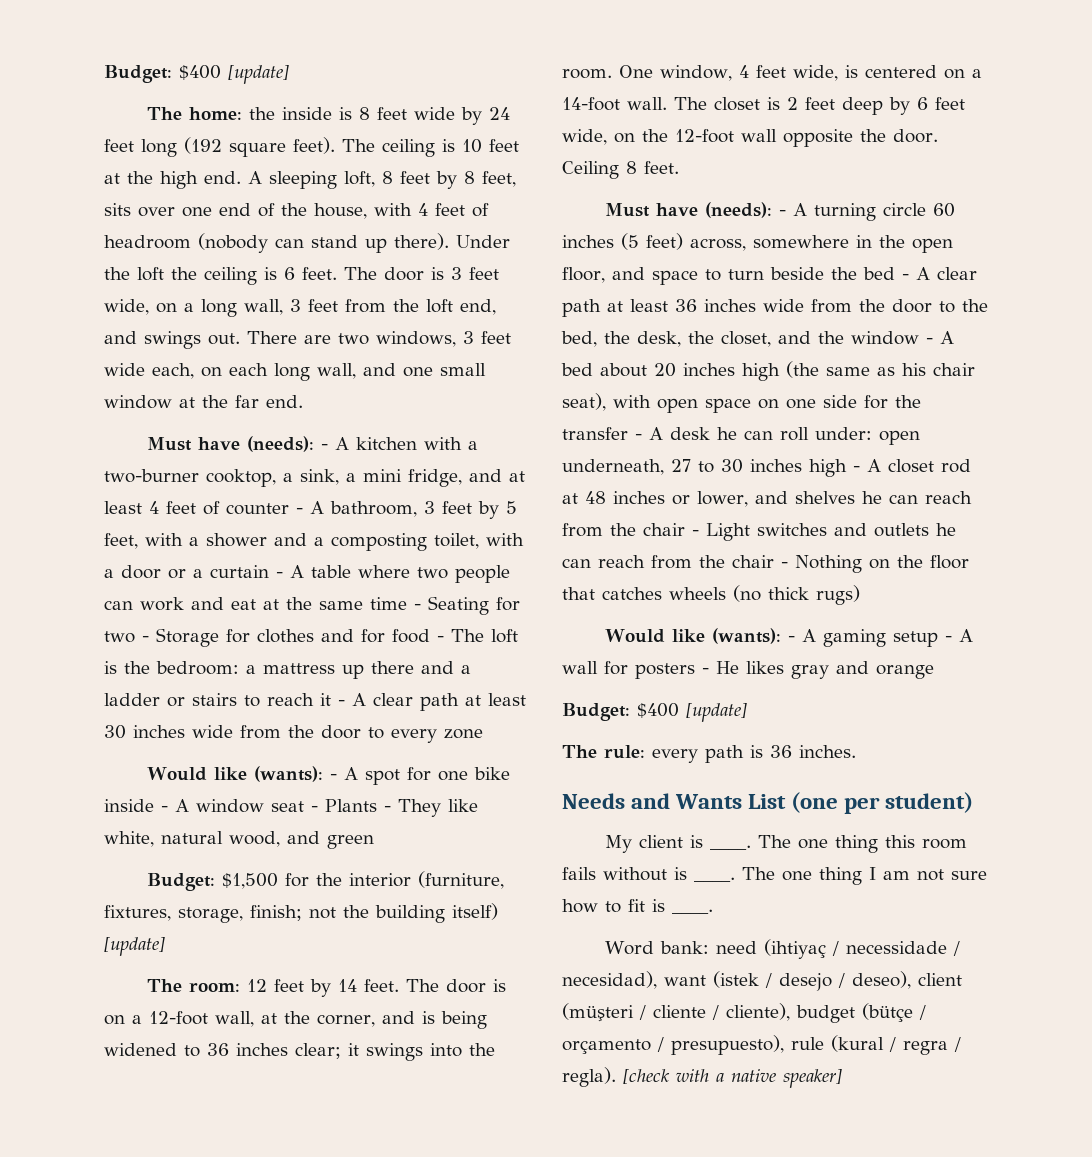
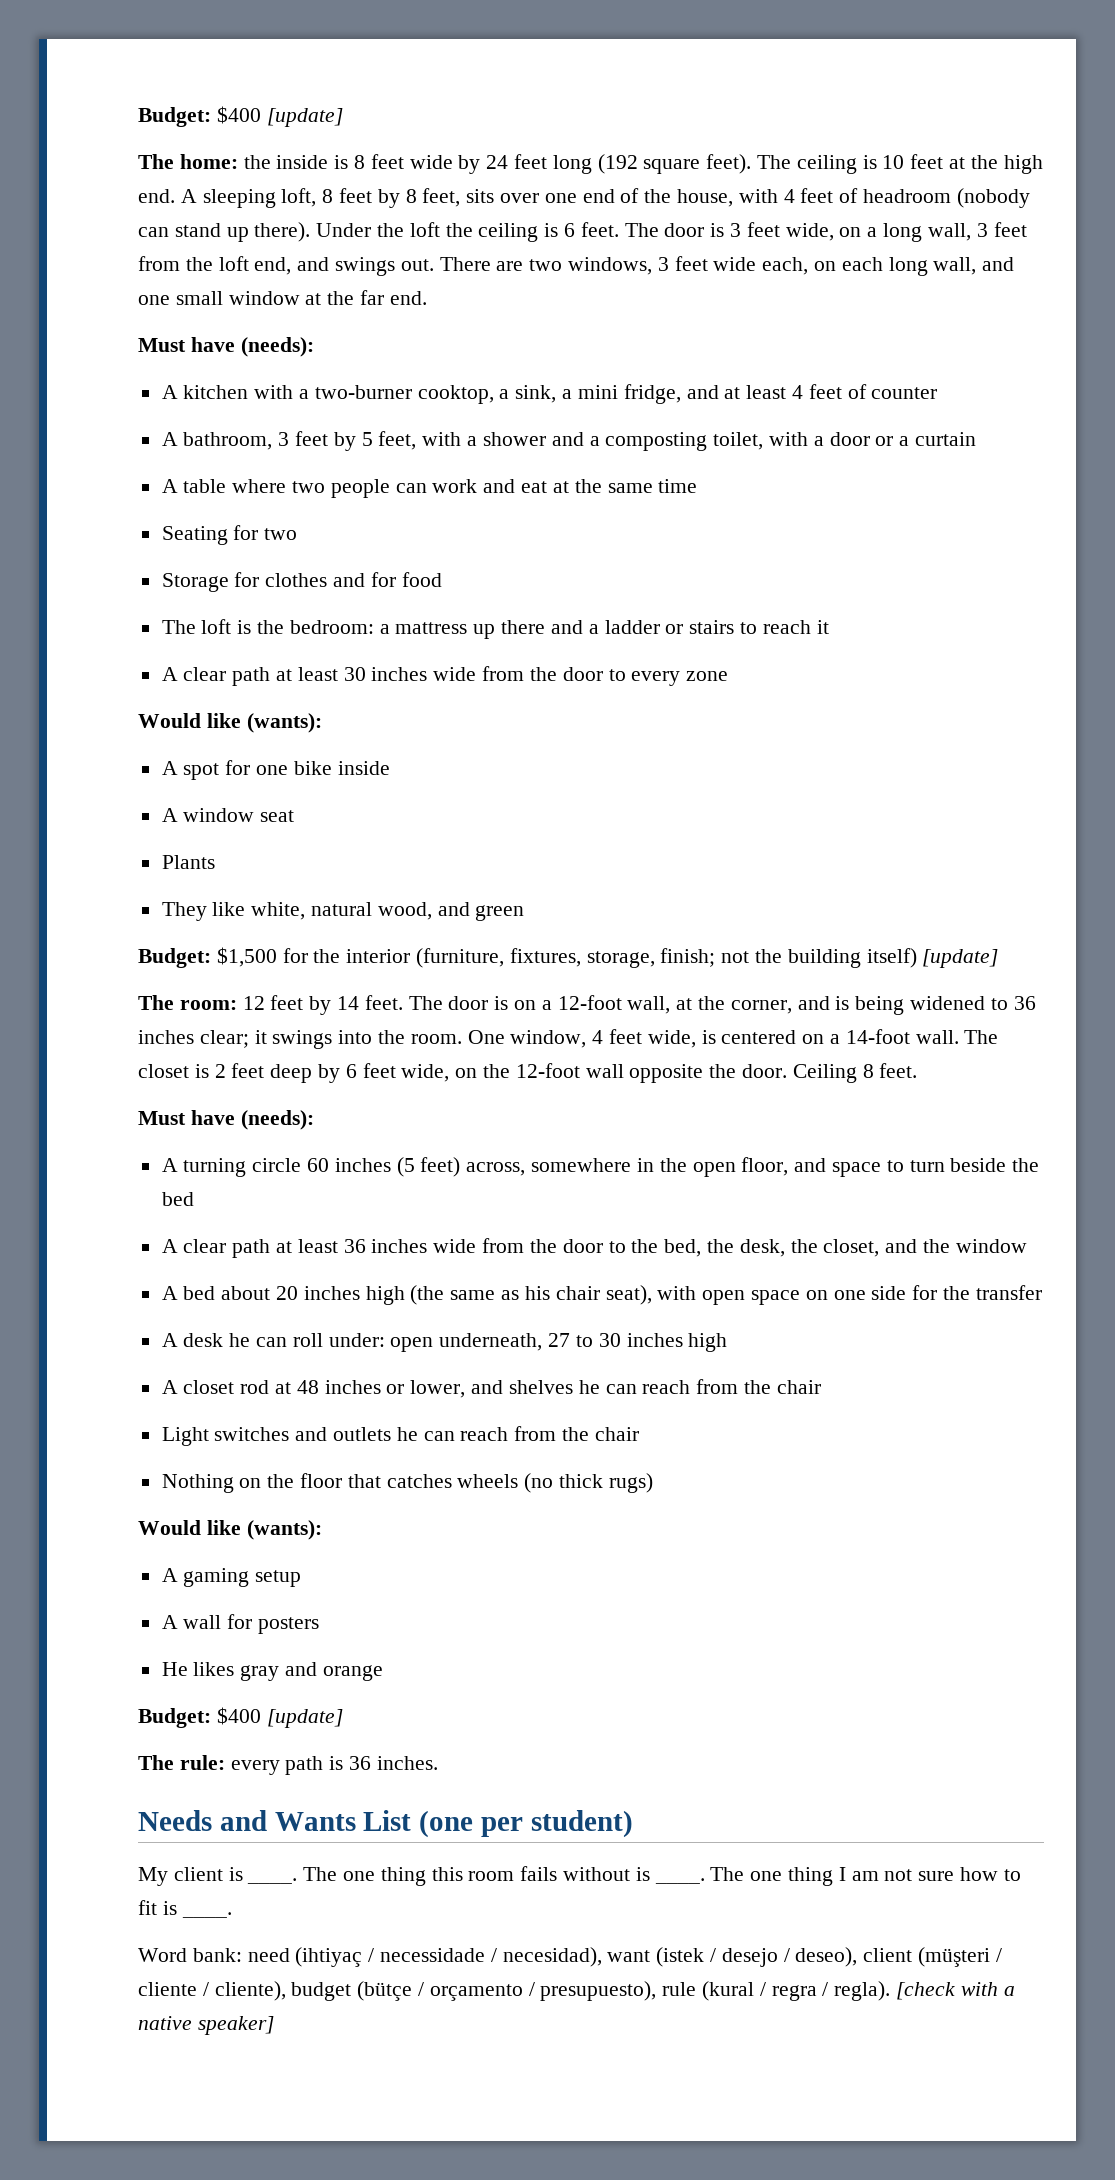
  There are two windows, 3 feet wide each, on each long wall, and one small window at the far end.
- Must have (needs): - A kitchen with a two-burner cooktop, a sink, a mini fridge, and at least 4 feet of counter - A bathroom, 3 feet by 5 feet, with a shower and a composting toilet, with a door or a curtain - A table where two people can work and eat at the same time - Seating for two - Storage for clothes and for food - The loft is the bedroom:
+ Must have (needs):
+ A kitchen with a two-burner cooktop, a sink, a mini fridge, and at least 4 feet of counter
+ A bathroom, 3 feet by 5 feet, with a shower and a composting toilet, with a door or a curtain
+ A table where two people can work and eat at the same time
+ Seating for two
+ Storage for clothes and for food
+ The loft is the bedroom:
- a mattress up there and a ladder or stairs to reach it - A clear path at least 30 inches wide from the door to every zone
- Would like (wants): - A spot for one bike inside - A window seat - Plants - They like white, natural wood, and green
+ a mattress up there and a ladder or stairs to reach it
+ A clear path at least 30 inches wide from the door to every zone
+ Would like (wants):
+ A spot for one bike inside
+ A window seat
+ Plants
+ They like white, natural wood, and green
  Ceiling 8 feet.
- Must have (needs): - A turning circle 60 inches (5 feet) across, somewhere in the open floor, and space to turn beside the bed - A clear path at least 36 inches wide from the door to the bed, the desk, the closet, and the window - A bed about 20 inches high (the same as his chair seat), with open space on one side for the transfer - A desk he can roll under:
+ Must have (needs):
+ A turning circle 60 inches (5 feet) across, somewhere in the open floor, and space to turn beside the bed
+ A clear path at least 36 inches wide from the door to the bed, the desk, the closet, and the window
+ A bed about 20 inches high (the same as his chair seat), with open space on one side for the transfer
+ A desk he can roll under:
- open underneath, 27 to 30 inches high - A closet rod at 48 inches or lower, and shelves he can reach from the chair - Light switches and outlets he can reach from the chair - Nothing on the floor that catches wheels (no thick rugs)
- Would like (wants): - A gaming setup - A wall for posters - He likes gray and orange
+ open underneath, 27 to 30 inches high
+ A closet rod at 48 inches or lower, and shelves he can reach from the chair
+ Light switches and outlets he can reach from the chair
+ Nothing on the floor that catches wheels (no thick rugs)
+ Would like (wants):
+ A gaming setup
+ A wall for posters
+ He likes gray and orange

